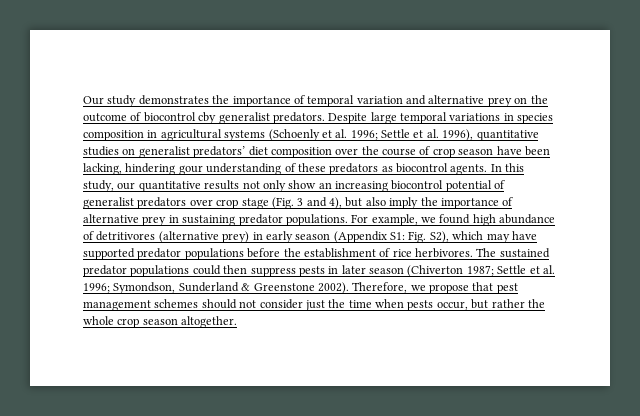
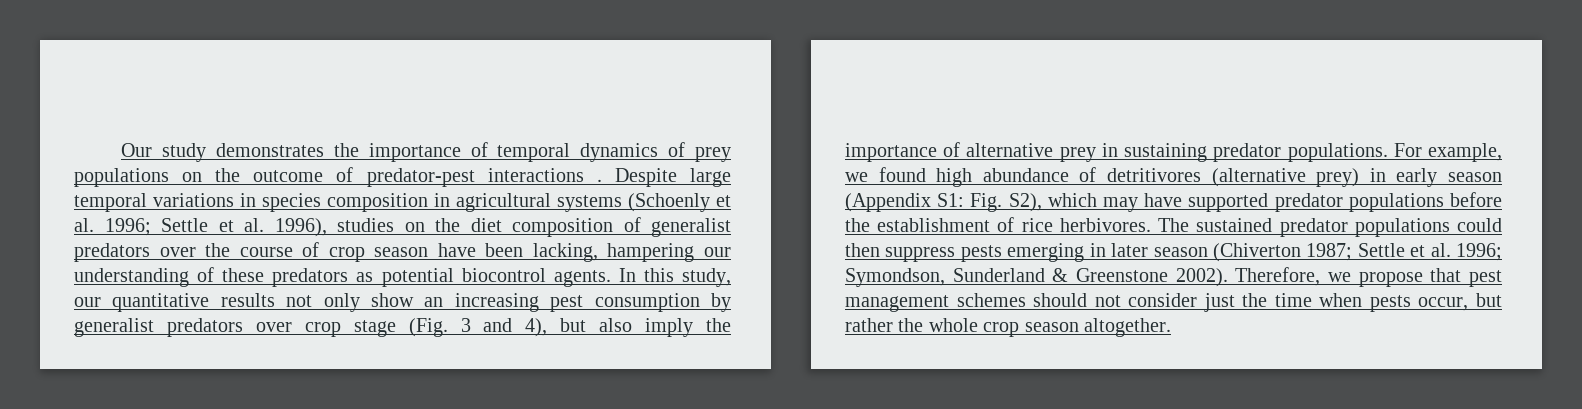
- Our study demonstrates the importance of temporal variation and alternative prey on the outcome of biocontrol cby generalist predators.
+ Our study demonstrates the importance of temporal dynamics of prey populations on the outcome of predator-pest interactions .
- Despite large temporal variations in species composition in agricultural systems (Schoenly et al. 1996; Settle et al. 1996), quantitative studies on generalist predators’ diet composition over the course of crop season have been lacking, hindering gour understanding of these predators as biocontrol agents.
+ Despite large temporal variations in species composition in agricultural systems (Schoenly et al. 1996; Settle et al. 1996), studies on the diet composition of generalist predators over the course of crop season have been lacking, hampering our understanding of these predators as potential biocontrol agents.
- In this study, our quantitative results not only show an increasing biocontrol potential of generalist predators over crop stage (Fig. 3 and 4), but also imply the importance of alternative prey in sustaining predator populations.
+ In this study, our quantitative results not only show an increasing pest consumption by generalist predators over crop stage (Fig. 3 and 4), but also imply the importance of alternative prey in sustaining predator populations.
- The sustained predator populations could then suppress pests in later season (Chiverton 1987; Settle et al. 1996; Symondson, Sunderland & Greenstone 2002).
+ The sustained predator populations could then suppress pests emerging in later season (Chiverton 1987; Settle et al. 1996; Symondson, Sunderland & Greenstone 2002).

